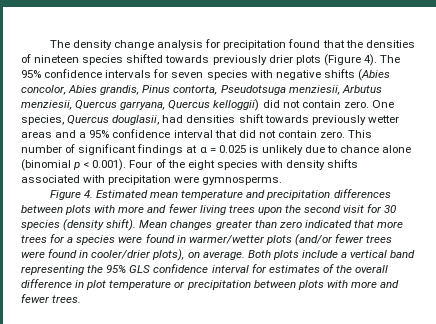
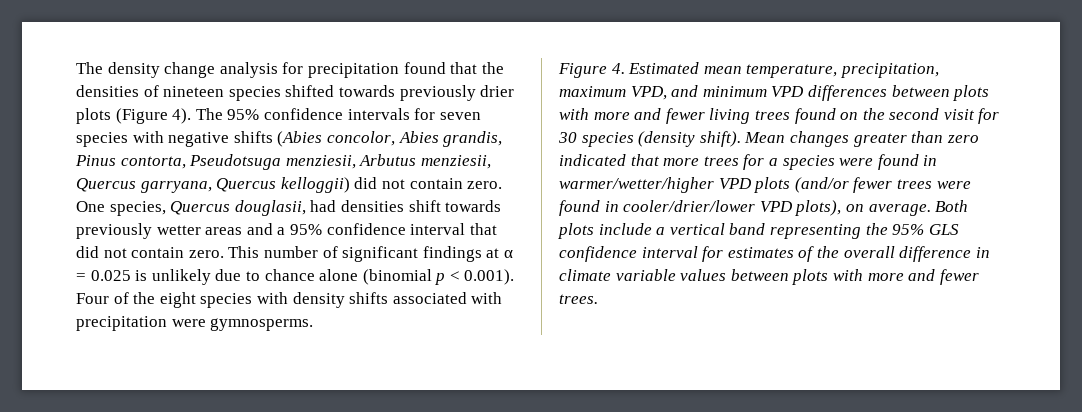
- Figure 4. Estimated mean temperature and precipitation differences between plots with more and fewer living trees upon the second visit for 30 species (density shift).
+ Figure 4. Estimated mean temperature, precipitation, maximum VPD, and minimum VPD differences between plots with more and fewer living trees found on the second visit for 30 species (density shift).
- Mean changes greater than zero indicated that more trees for a species were found in warmer/wetter plots (and/or fewer trees were found in cooler/drier plots), on average.
+ Mean changes greater than zero indicated that more trees for a species were found in warmer/wetter/higher VPD plots (and/or fewer trees were found in cooler/drier/lower VPD plots), on average.
- Both plots include a vertical band representing the 95% GLS confidence interval for estimates of the overall difference in plot temperature or precipitation between plots with more and fewer trees.
+ Both plots include a vertical band representing the 95% GLS confidence interval for estimates of the overall difference in climate variable values between plots with more and fewer trees.

